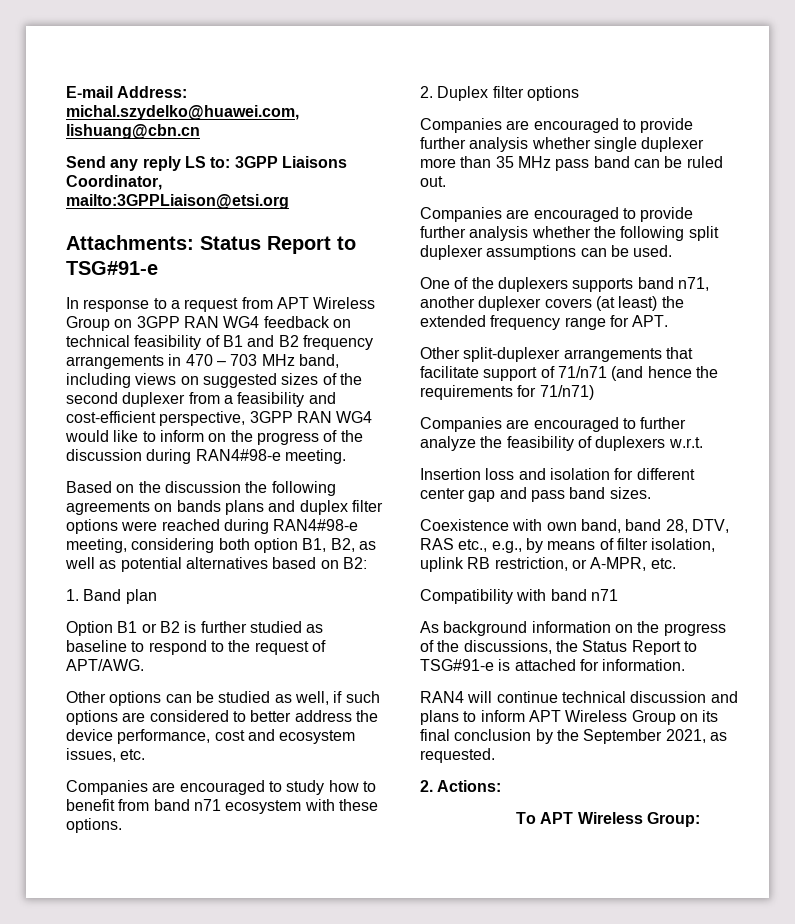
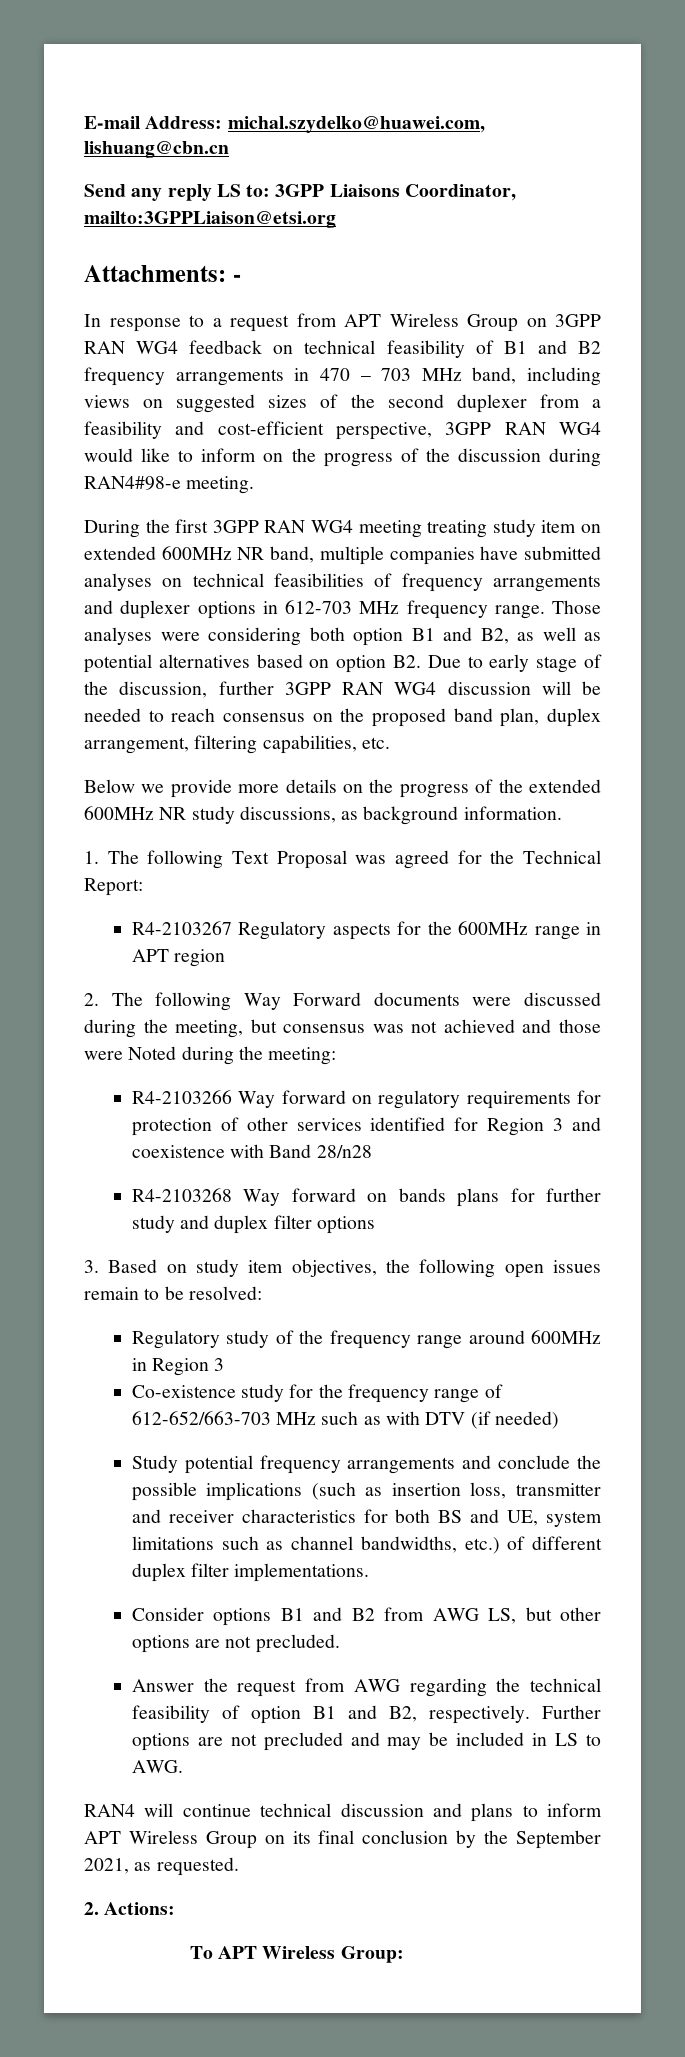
- Attachments: Status Report to TSG#91-e
+ Attachments: -
- Based on the discussion the following agreements on bands plans and duplex filter options were reached during RAN4#98-e meeting, considering both option B1, B2, as well as potential alternatives based on B2:
- 1. Band plan
- Option B1 or B2 is further studied as baseline to respond to the request of APT/AWG.
- Other options can be studied as well, if such options are considered to better address the device performance, cost and ecosystem issues, etc.
- Companies are encouraged to study how to benefit from band n71 ecosystem with these options.
- 2. Duplex filter options
- Companies are encouraged to provide further analysis whether single duplexer more than 35 MHz pass band can be ruled out.
- Companies are encouraged to provide further analysis whether the following split duplexer assumptions can be used.
- One of the duplexers supports band n71, another duplexer covers (at least) the extended frequency range for APT.
- Other split-duplexer arrangements that facilitate support of 71/n71 (and hence the requirements for 71/n71)
- Companies are encouraged to further analyze the feasibility of duplexers w.r.t.
- Insertion loss and isolation for different center gap and pass band sizes.
- Coexistence with own band, band 28, DTV, RAS etc., e.g., by means of filter isolation, uplink RB restriction, or A-MPR, etc.
- Compatibility with band n71
- As background information on the progress of the discussions, the Status Report to TSG#91-e is attached for information.
+ During the first 3GPP RAN WG4 meeting treating study item on extended 600MHz NR band, multiple companies have submitted analyses on technical feasibilities of frequency arrangements and duplexer options in 612-703 MHz frequency range. Those analyses were considering both option B1 and B2, as well as potential alternatives based on option B2. Due to early stage of the discussion, further 3GPP RAN WG4 discussion will be needed to reach consensus on the proposed band plan, duplex arrangement, filtering capabilities, etc.
+ Below we provide more details on the progress of the extended 600MHz NR study discussions, as background information.
+ 1. The following Text Proposal was agreed for the Technical Report:
+ R4-2103267 Regulatory aspects for the 600MHz range in APT region
+ 2. The following Way Forward documents were discussed during the meeting, but consensus was not achieved and those were Noted during the meeting:
+ R4-2103266 Way forward on regulatory requirements for protection of other services identified for Region 3 and coexistence with Band 28/n28
+ R4-2103268 Way forward on bands plans for further study and duplex filter options
+ 3. Based on study item objectives, the following open issues remain to be resolved:
+ Regulatory study of the frequency range around 600MHz in Region 3
+ Co-existence study for the frequency range of 612-652/663-703 MHz such as with DTV (if needed)
+ Study potential frequency arrangements and conclude the possible implications (such as insertion loss, transmitter and receiver characteristics for both BS and UE, system limitations such as channel bandwidths, etc.) of different duplex filter implementations.
+ Consider options B1 and B2 from AWG LS, but other options are not precluded.
+ Answer the request from AWG regarding the technical feasibility of option B1 and B2, respectively. Further options are not precluded and may be included in LS to AWG.

